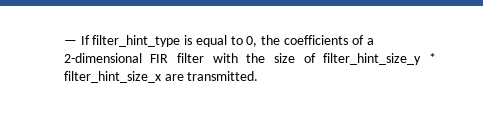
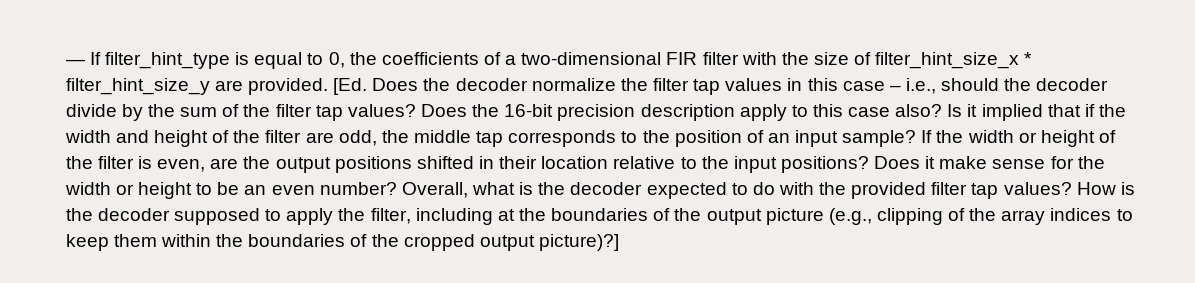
- — If filter_hint_type is equal to 0, the coefficients of a 2-dimensional FIR filter with the size of filter_hint_size_y * filter_hint_size_x are transmitted.
+ — If filter_hint_type is equal to 0, the coefficients of a two-dimensional FIR filter with the size of filter_hint_size_x * filter_hint_size_y are provided. [Ed. Does the decoder normalize the filter tap values in this case – i.e., should the decoder divide by the sum of the filter tap values? Does the 16-bit precision description apply to this case also? Is it implied that if the width and height of the filter are odd, the middle tap corresponds to the position of an input sample? If the width or height of the filter is even, are the output positions shifted in their location relative to the input positions? Does it make sense for the width or height to be an even number? Overall, what is the decoder expected to do with the provided filter tap values? How is the decoder supposed to apply the filter, including at the boundaries of the output picture (e.g., clipping of the array indices to keep them within the boundaries of the cropped output picture)?]

